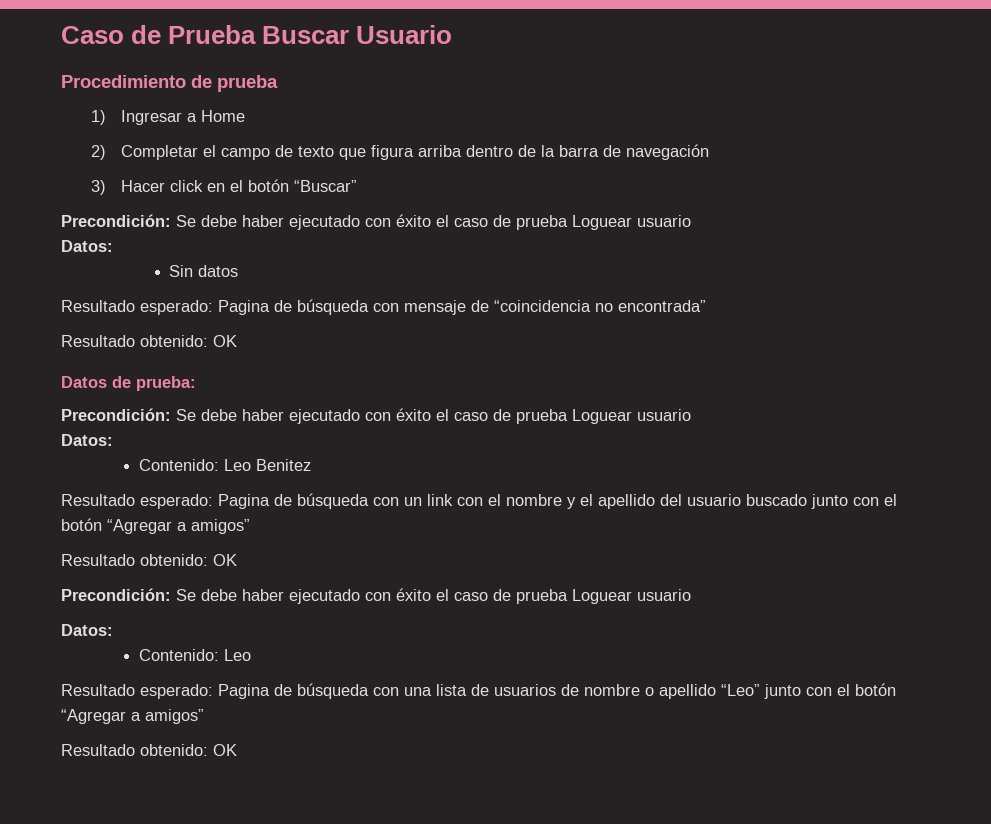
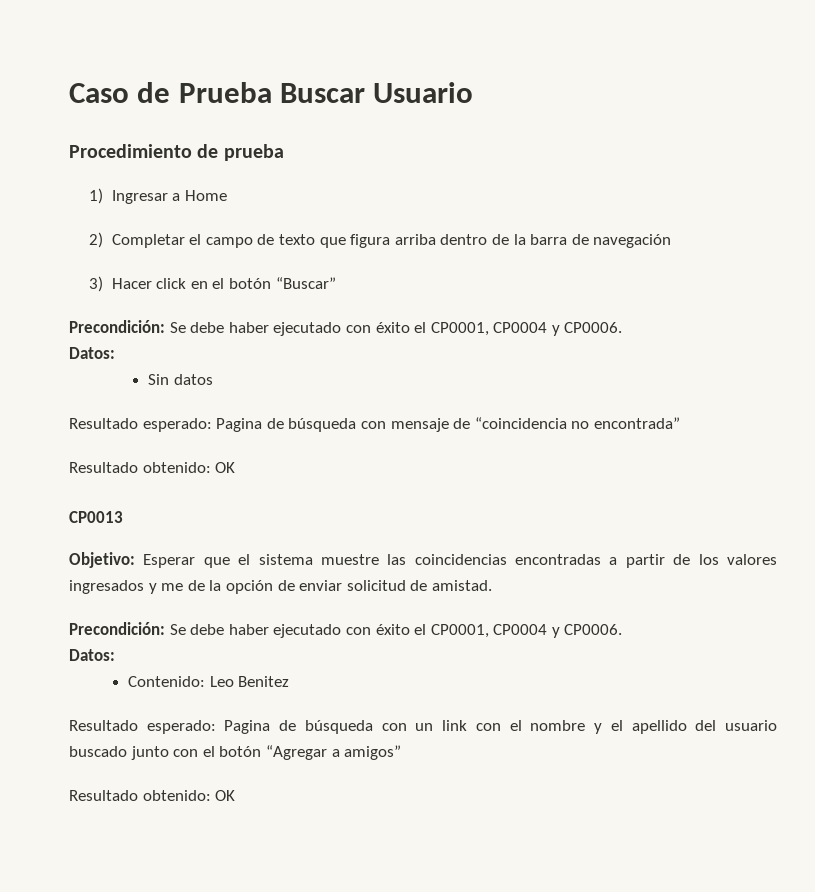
  3) Hacer click en el botón “Buscar”
- Precondición: Se debe haber ejecutado con éxito el caso de prueba Loguear usuario
+ Precondición: Se debe haber ejecutado con éxito el CP0001, CP0004 y CP0006.
- Datos de prueba:
- Precondición: Se debe haber ejecutado con éxito el caso de prueba Loguear usuario
+ CP0013
+ Objetivo: Esperar que el sistema muestre las coincidencias encontradas a partir de los valores ingresados y me de la opción de enviar solicitud de amistad.
+ Precondición: Se debe haber ejecutado con éxito el CP0001, CP0004 y CP0006.
  Resultado esperado: Pagina de búsqueda con un link con el nombre y el apellido del usuario buscado junto con el botón “Agregar a amigos”
- Resultado obtenido: OK
- Precondición: Se debe haber ejecutado con éxito el caso de prueba Loguear usuario
- Datos:
- Contenido: Leo
- Resultado esperado: Pagina de búsqueda con una lista de usuarios de nombre o apellido “Leo” junto con el botón “Agregar a amigos”

